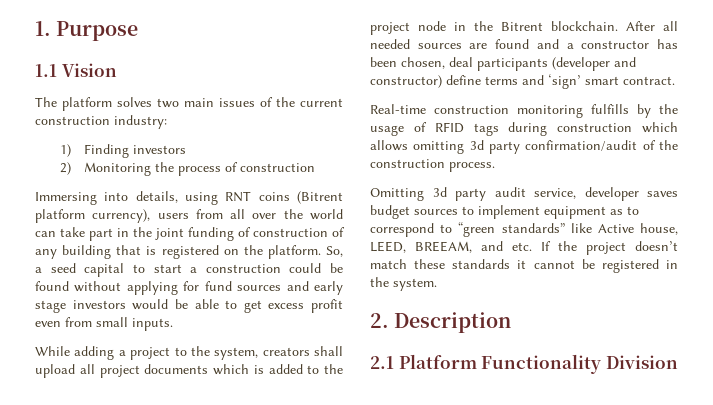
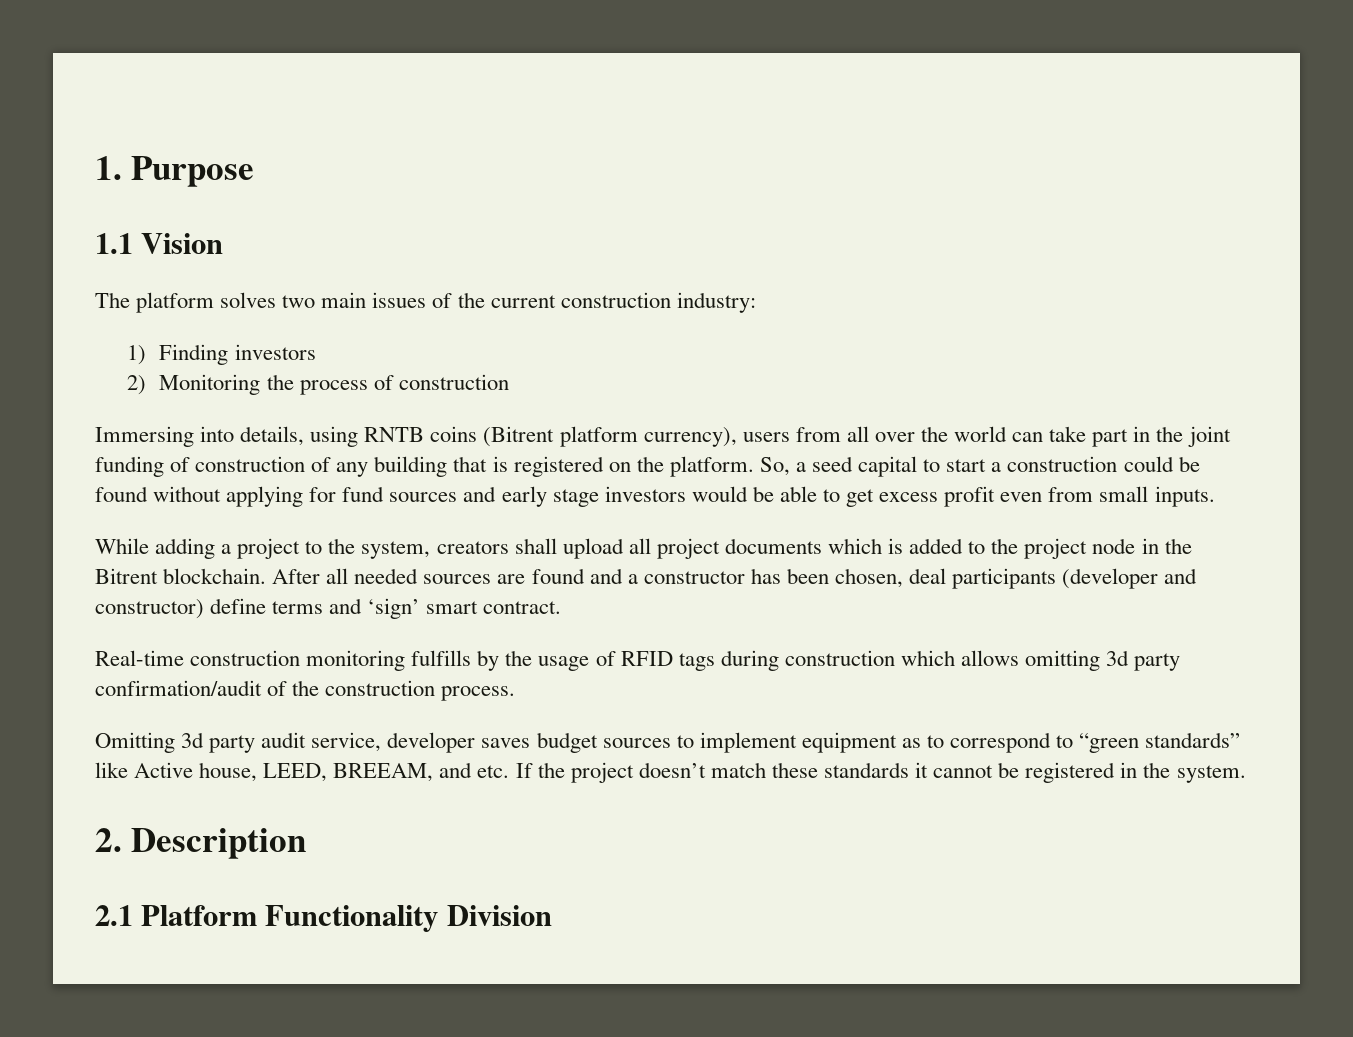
- Immersing into details, using RNT coins (Bitrent platform currency), users from all over the world can take part in the joint funding of construction of any building that is registered on the platform.
+ Immersing into details, using RNTB coins (Bitrent platform currency), users from all over the world can take part in the joint funding of construction of any building that is registered on the platform.

